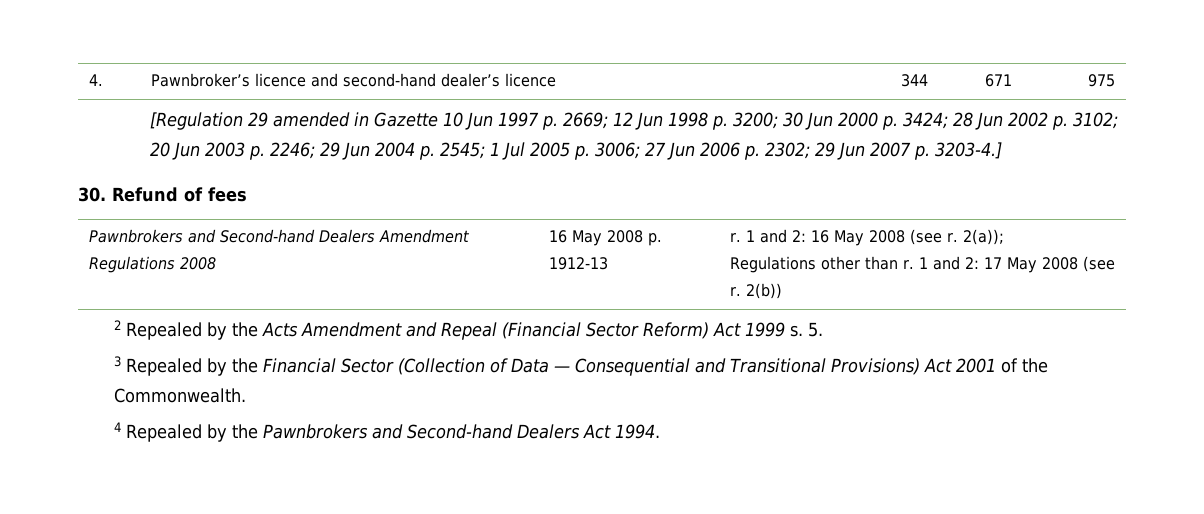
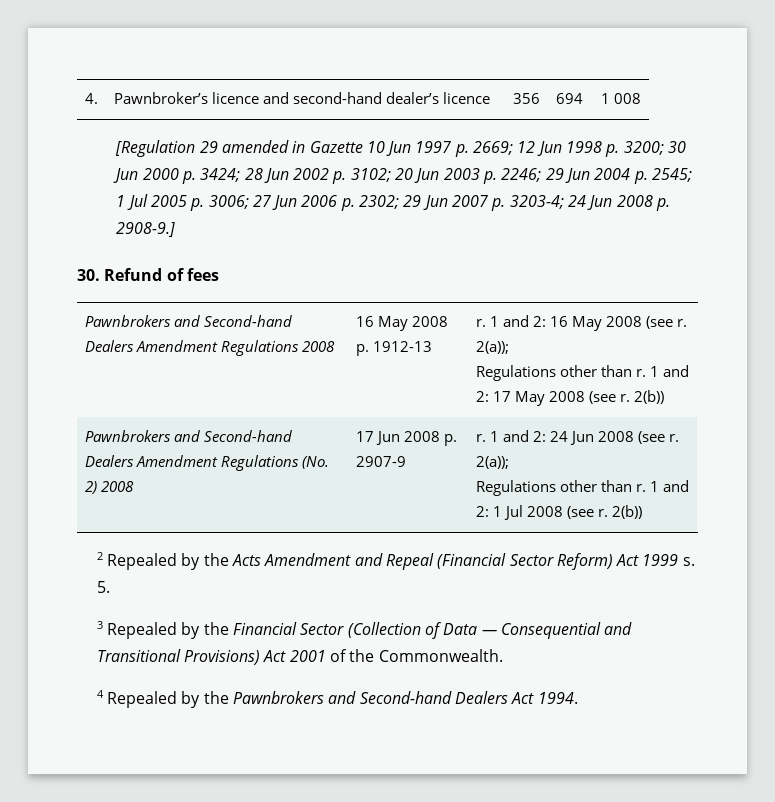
- 4. | Pawnbroker’s licence and second-hand dealer’s licence | 344 | 671 | 975
+ 4. | Pawnbroker’s licence and second-hand dealer’s licence | 356 | 694 | 1 008
- [Regulation 29 amended in Gazette 10 Jun 1997 p. 2669; 12 Jun 1998 p. 3200; 30 Jun 2000 p. 3424; 28 Jun 2002 p. 3102; 20 Jun 2003 p. 2246; 29 Jun 2004 p. 2545; 1 Jul 2005 p. 3006; 27 Jun 2006 p. 2302; 29 Jun 2007 p. 3203-4.]
+ [Regulation 29 amended in Gazette 10 Jun 1997 p. 2669; 12 Jun 1998 p. 3200; 30 Jun 2000 p. 3424; 28 Jun 2002 p. 3102; 20 Jun 2003 p. 2246; 29 Jun 2004 p. 2545; 1 Jul 2005 p. 3006; 27 Jun 2006 p. 2302; 29 Jun 2007 p. 3203-4; 24 Jun 2008 p. 2908-9.]
+ Pawnbrokers and Second-hand Dealers Amendment Regulations (No. 2) 2008 | 17 Jun 2008 p. 2907-9 | r. 1 and 2: 24 Jun 2008 (see r. 2(a));
+ Regulations other than r. 1 and 2: 1 Jul 2008 (see r. 2(b))

